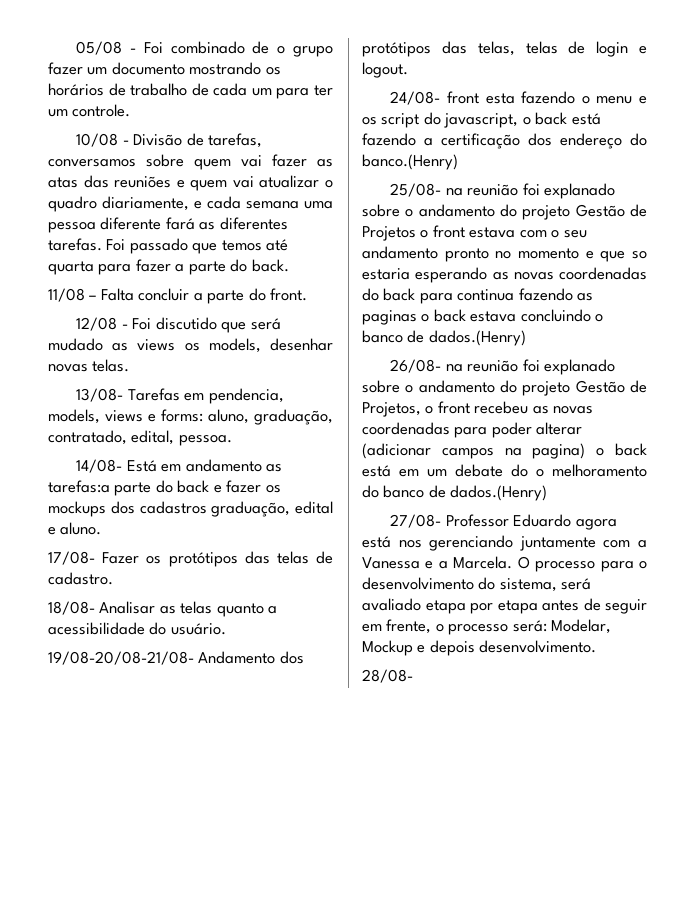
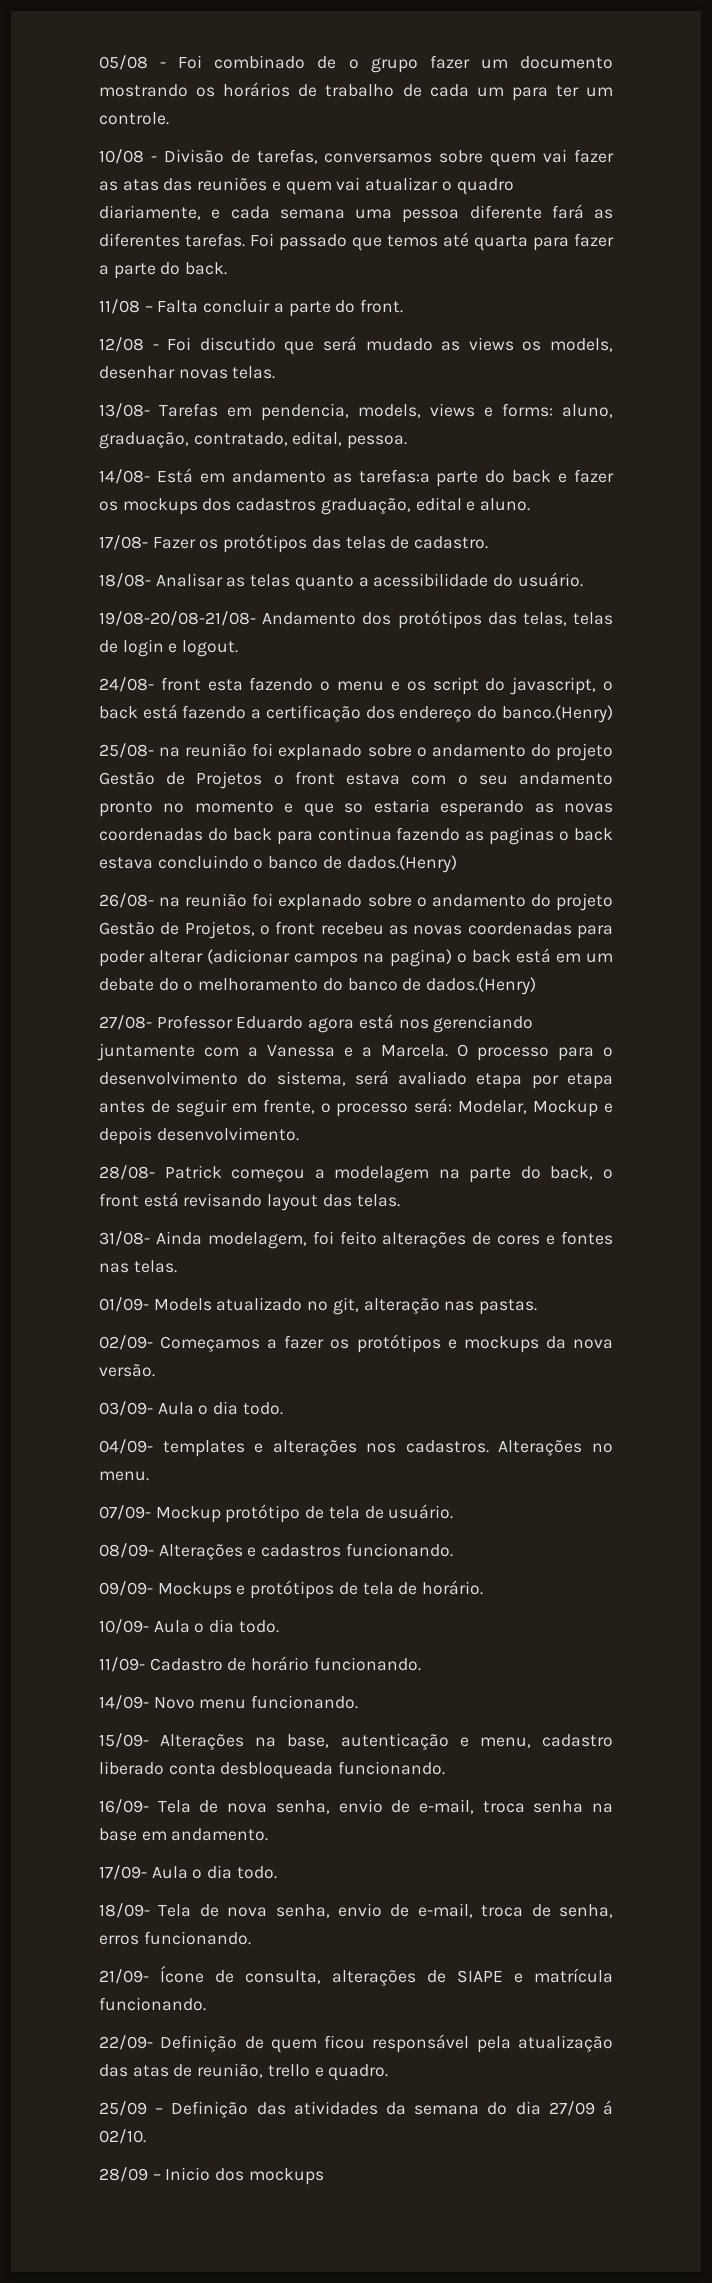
- 28/08-
+ 28/08- Patrick começou a modelagem na parte do back, o front está revisando layout das telas.
+ 31/08- Ainda modelagem, foi feito alterações de cores e fontes nas telas.
+ 01/09- Models atualizado no git, alteração nas pastas.
+ 02/09- Começamos a fazer os protótipos e mockups da nova versão.
+ 03/09- Aula o dia todo.
+ 04/09- templates e alterações nos cadastros. Alterações no menu.
+ 07/09- Mockup protótipo de tela de usuário.
+ 08/09- Alterações e cadastros funcionando.
+ 09/09- Mockups e protótipos de tela de horário.
+ 10/09- Aula o dia todo.
+ 11/09- Cadastro de horário funcionando.
+ 14/09- Novo menu funcionando.
+ 15/09- Alterações na base, autenticação e menu, cadastro liberado conta desbloqueada funcionando.
+ 16/09- Tela de nova senha, envio de e-mail, troca senha na base em andamento.
+ 17/09- Aula o dia todo.
+ 18/09- Tela de nova senha, envio de e-mail, troca de senha, erros funcionando.
+ 21/09- Ícone de consulta, alterações de SIAPE e matrícula funcionando.
+ 22/09- Definição de quem ficou responsável pela atualização das atas de reunião, trello e quadro.
+ 25/09 – Definição das atividades da semana do dia 27/09 á 02/10.
+ 28/09 – Inicio dos mockups

